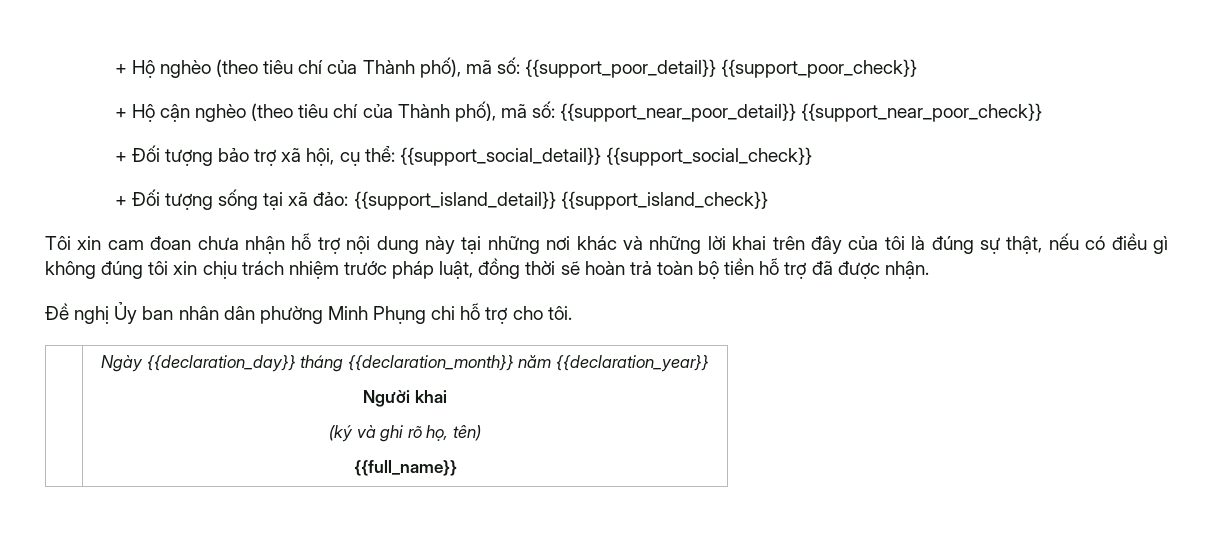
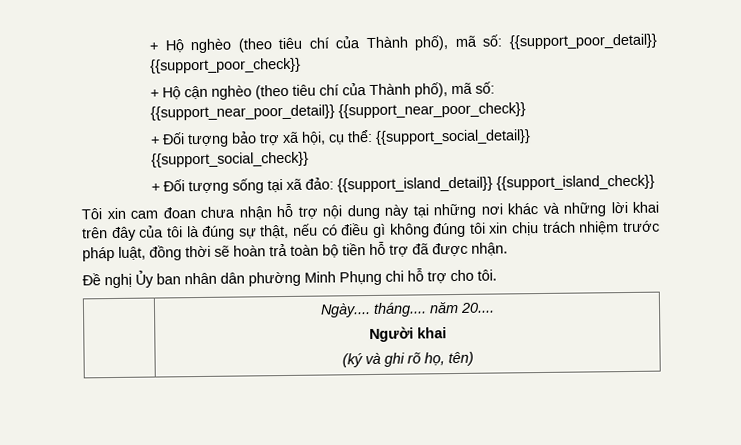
- | Ngày {{declaration_day}} tháng {{declaration_month}} năm {{declaration_year}}
+ | Ngày.... tháng.... năm 20....
  Người khai
  (ký và ghi rõ họ, tên)
- {{full_name}}

